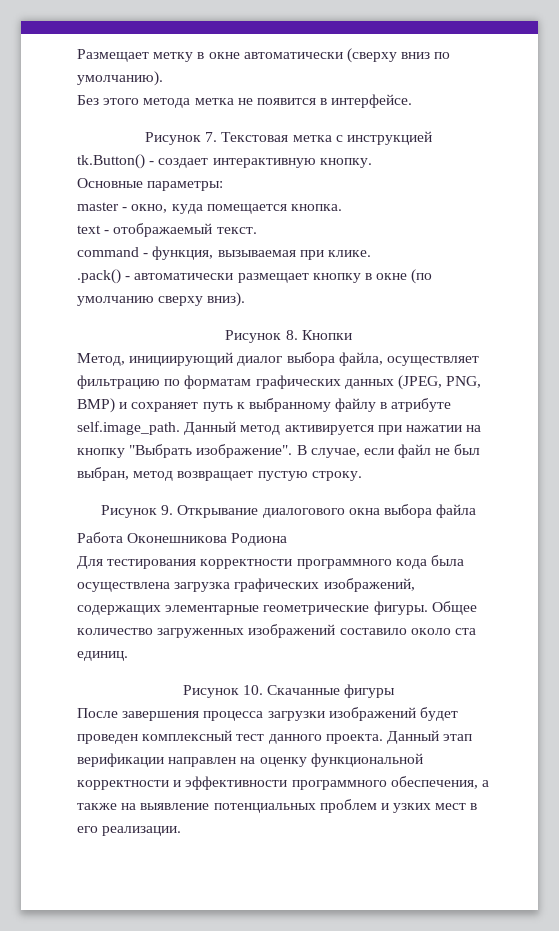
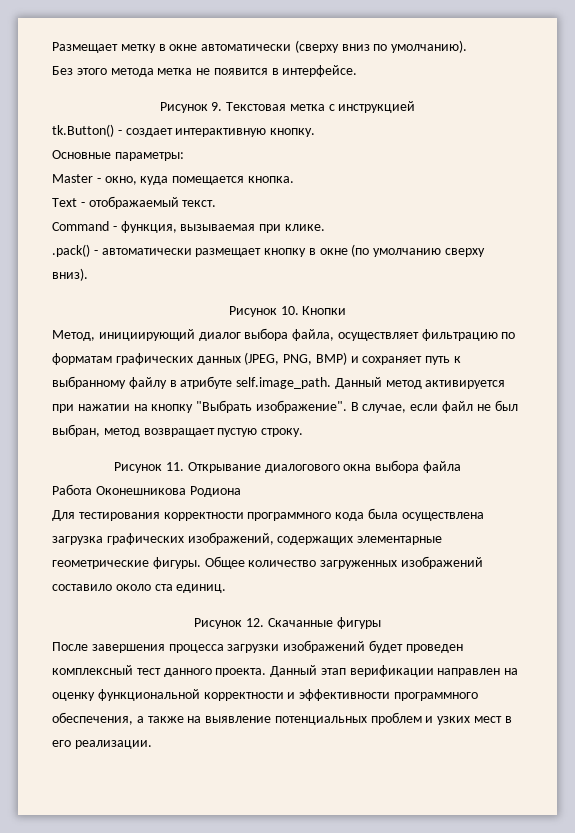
- Рисунок 7. Текстовая метка с инструкцией
+ Рисунок 9. Текстовая метка с инструкцией
- master - окно, куда помещается кнопка.
+ Master - окно, куда помещается кнопка.
- text - отображаемый текст.
+ Text - отображаемый текст.
- command - функция, вызываемая при клике.
+ Command - функция, вызываемая при клике.
- Рисунок 8. Кнопки
+ Рисунок 10. Кнопки
- Рисунок 9. Открывание диалогового окна выбора файла
+ Рисунок 11. Открывание диалогового окна выбора файла
- Рисунок 10. Скачанные фигуры
+ Рисунок 12. Скачанные фигуры

